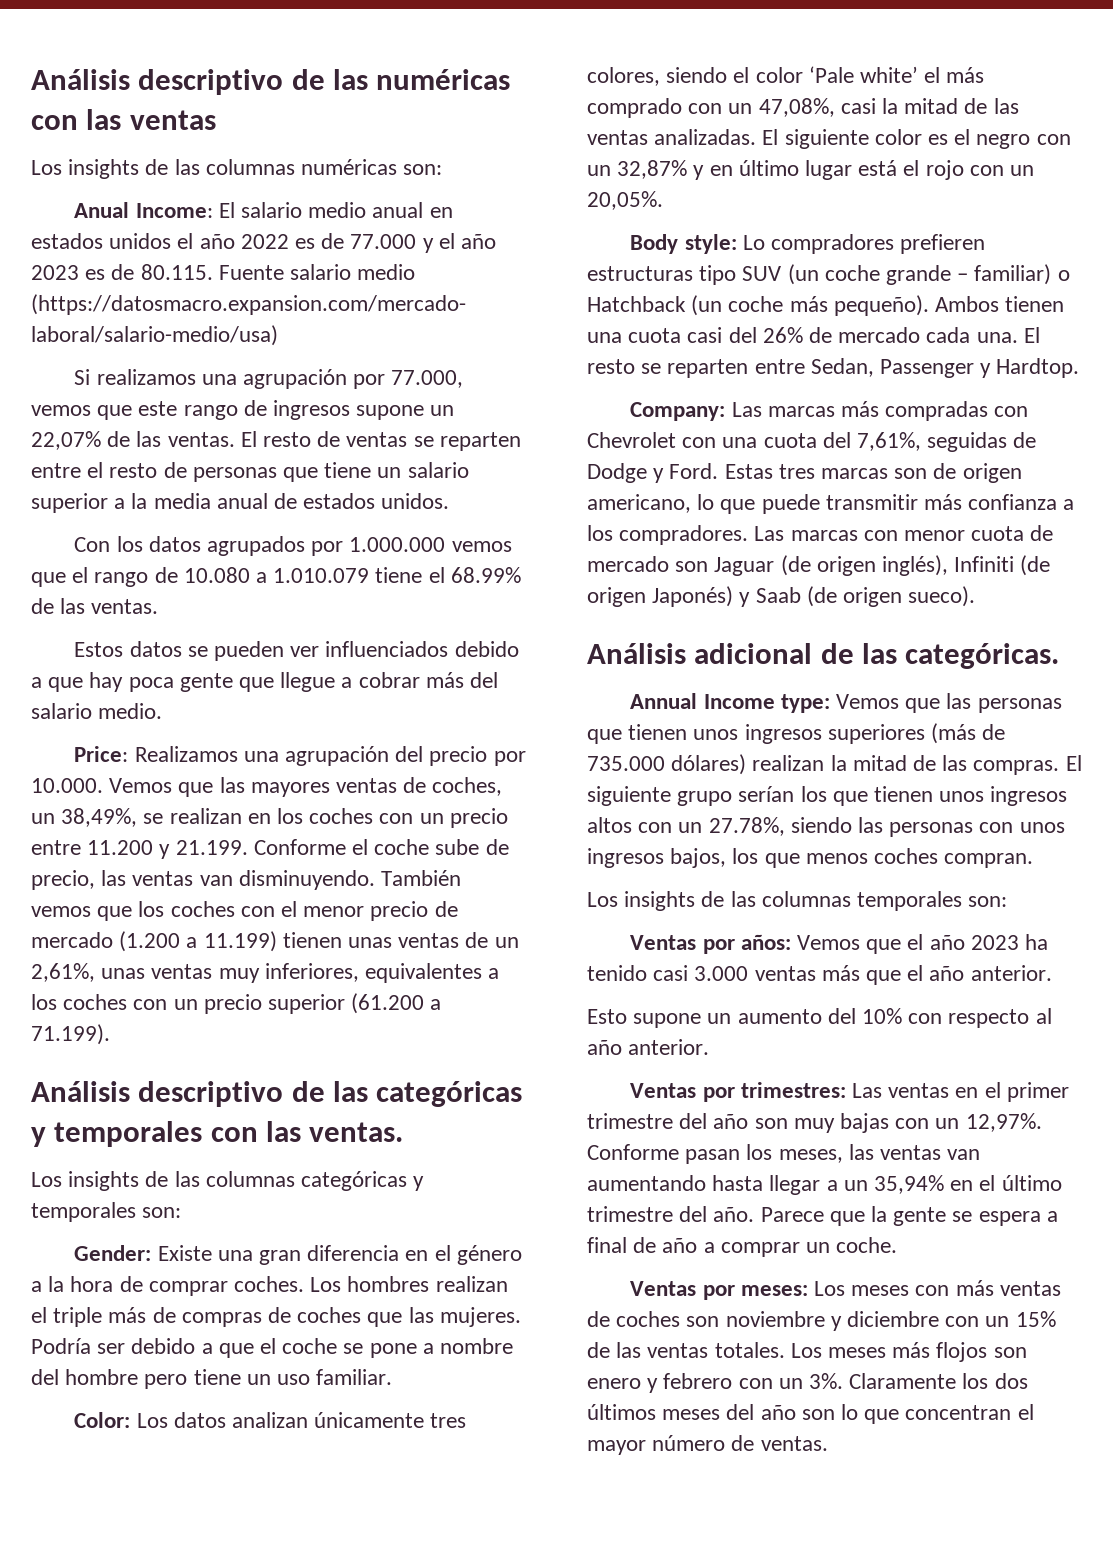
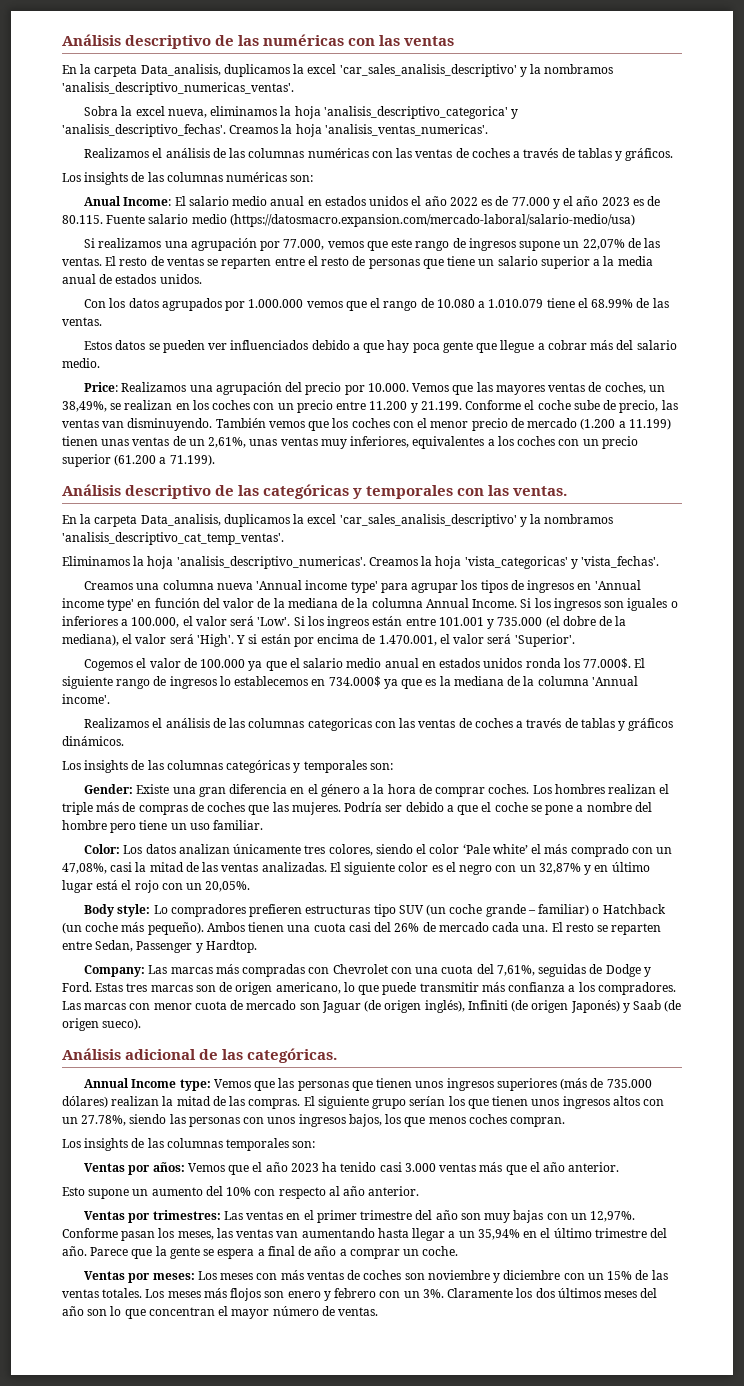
+ En la carpeta Data_analisis, duplicamos la excel 'car_sales_analisis_descriptivo' y la nombramos 'analisis_descriptivo_numericas_ventas'.
+ Sobra la excel nueva, eliminamos la hoja 'analisis_descriptivo_categorica' y 'analisis_descriptivo_fechas'. Creamos la hoja 'analisis_ventas_numericas'.
+ Realizamos el análisis de las columnas numéricas con las ventas de coches a través de tablas y gráficos.
+ En la carpeta Data_analisis, duplicamos la excel 'car_sales_analisis_descriptivo' y la nombramos 'analisis_descriptivo_cat_temp_ventas'.
+ Eliminamos la hoja 'analisis_descriptivo_numericas'. Creamos la hoja 'vista_categoricas' y 'vista_fechas'.
+ Creamos una columna nueva 'Annual income type' para agrupar los tipos de ingresos en 'Annual income type' en función del valor de la mediana de la columna Annual Income. Si los ingresos son iguales o inferiores a 100.000, el valor será 'Low'. Si los ingreos están entre 101.001 y 735.000 (el dobre de la mediana), el valor será 'High'. Y si están por encima de 1.470.001, el valor será 'Superior'.
+ Cogemos el valor de 100.000 ya que el salario medio anual en estados unidos ronda los 77.000$. El siguiente rango de ingresos lo establecemos en 734.000$ ya que es la mediana de la columna 'Annual income'.
+ Realizamos el análisis de las columnas categoricas con las ventas de coches a través de tablas y gráficos dinámicos.

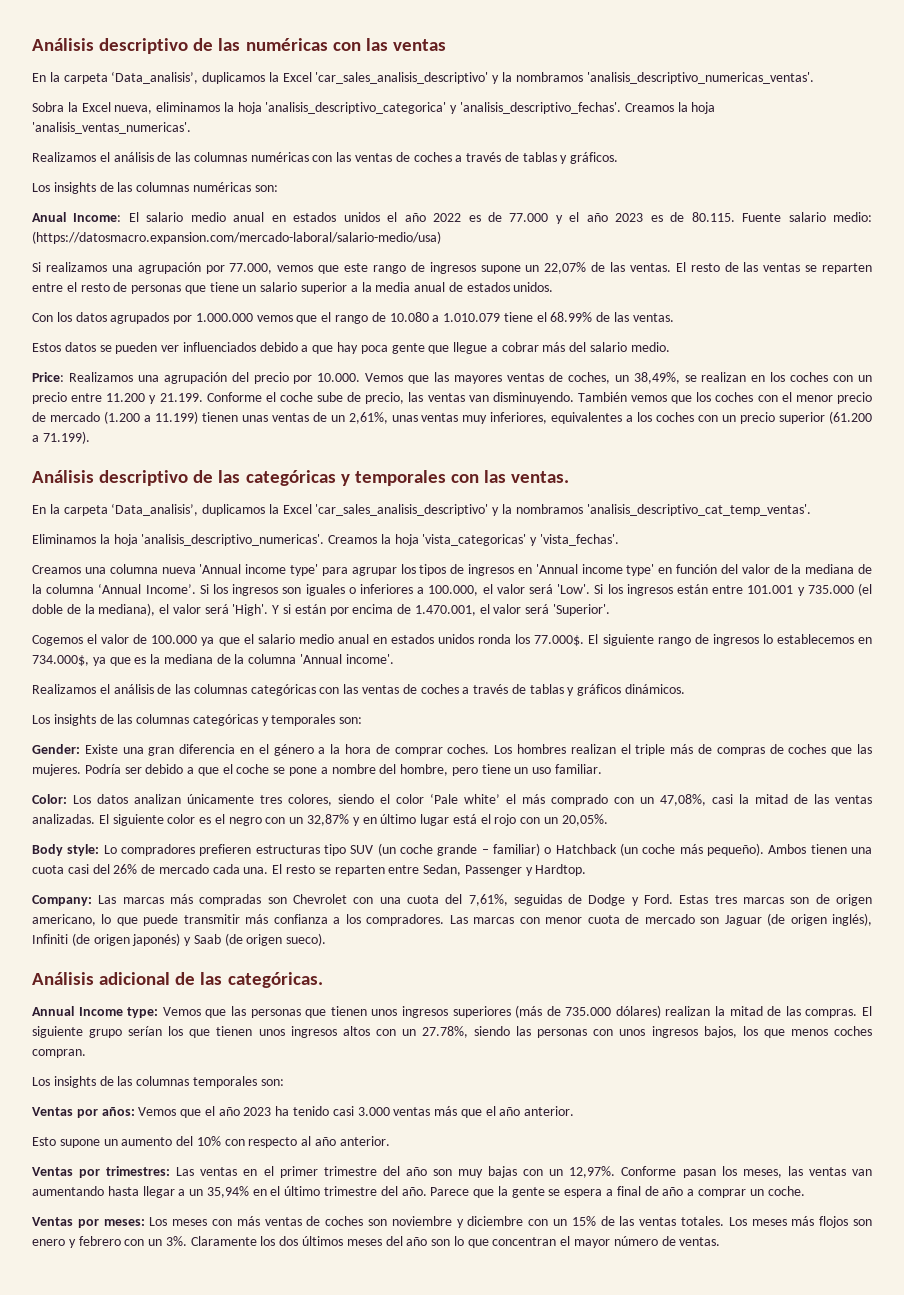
- En la carpeta Data_analisis, duplicamos la excel 'car_sales_analisis_descriptivo' y la nombramos 'analisis_descriptivo_numericas_ventas'.
+ En la carpeta ‘Data_analisis’, duplicamos la Excel 'car_sales_analisis_descriptivo' y la nombramos 'analisis_descriptivo_numericas_ventas'.
- Sobra la excel nueva, eliminamos la hoja 'analisis_descriptivo_categorica' y 'analisis_descriptivo_fechas'.
+ Sobra la Excel nueva, eliminamos la hoja 'analisis_descriptivo_categorica' y 'analisis_descriptivo_fechas'.
- Anual Income: El salario medio anual en estados unidos el año 2022 es de 77.000 y el año 2023 es de 80.115. Fuente salario medio (https://datosmacro.expansion.com/mercado-laboral/salario-medio/usa)
+ Anual Income: El salario medio anual en estados unidos el año 2022 es de 77.000 y el año 2023 es de 80.115. Fuente salario medio: (https://datosmacro.expansion.com/mercado-laboral/salario-medio/usa)
- El resto de ventas se reparten entre el resto de personas que tiene un salario superior a la media anual de estados unidos.
+ El resto de las ventas se reparten entre el resto de personas que tiene un salario superior a la media anual de estados unidos.
- En la carpeta Data_analisis, duplicamos la excel 'car_sales_analisis_descriptivo' y la nombramos 'analisis_descriptivo_cat_temp_ventas'.
+ En la carpeta ‘Data_analisis’, duplicamos la Excel 'car_sales_analisis_descriptivo' y la nombramos 'analisis_descriptivo_cat_temp_ventas'.
- Creamos una columna nueva 'Annual income type' para agrupar los tipos de ingresos en 'Annual income type' en función del valor de la mediana de la columna Annual Income.
+ Creamos una columna nueva 'Annual income type' para agrupar los tipos de ingresos en 'Annual income type' en función del valor de la mediana de la columna ‘Annual Income’.
- Si los ingreos están entre 101.001 y 735.000 (el dobre de la mediana), el valor será 'High'.
+ Si los ingresos están entre 101.001 y 735.000 (el doble de la mediana), el valor será 'High'.
- Cogemos el valor de 100.000 ya que el salario medio anual en estados unidos ronda los 77.000$. El siguiente rango de ingresos lo establecemos en 734.000$ ya que es la mediana de la columna 'Annual income'.
+ Cogemos el valor de 100.000 ya que el salario medio anual en estados unidos ronda los 77.000$. El siguiente rango de ingresos lo establecemos en 734.000$, ya que es la mediana de la columna 'Annual income'.
- Realizamos el análisis de las columnas categoricas con las ventas de coches a través de tablas y gráficos dinámicos.
+ Realizamos el análisis de las columnas categóricas con las ventas de coches a través de tablas y gráficos dinámicos.
- Podría ser debido a que el coche se pone a nombre del hombre pero tiene un uso familiar.
+ Podría ser debido a que el coche se pone a nombre del hombre, pero tiene un uso familiar.
- Company: Las marcas más compradas con Chevrolet con una cuota del 7,61%, seguidas de Dodge y Ford.
+ Company: Las marcas más compradas son Chevrolet con una cuota del 7,61%, seguidas de Dodge y Ford.
- Las marcas con menor cuota de mercado son Jaguar (de origen inglés), Infiniti (de origen Japonés) y Saab (de origen sueco).
+ Las marcas con menor cuota de mercado son Jaguar (de origen inglés), Infiniti (de origen japonés) y Saab (de origen sueco).

